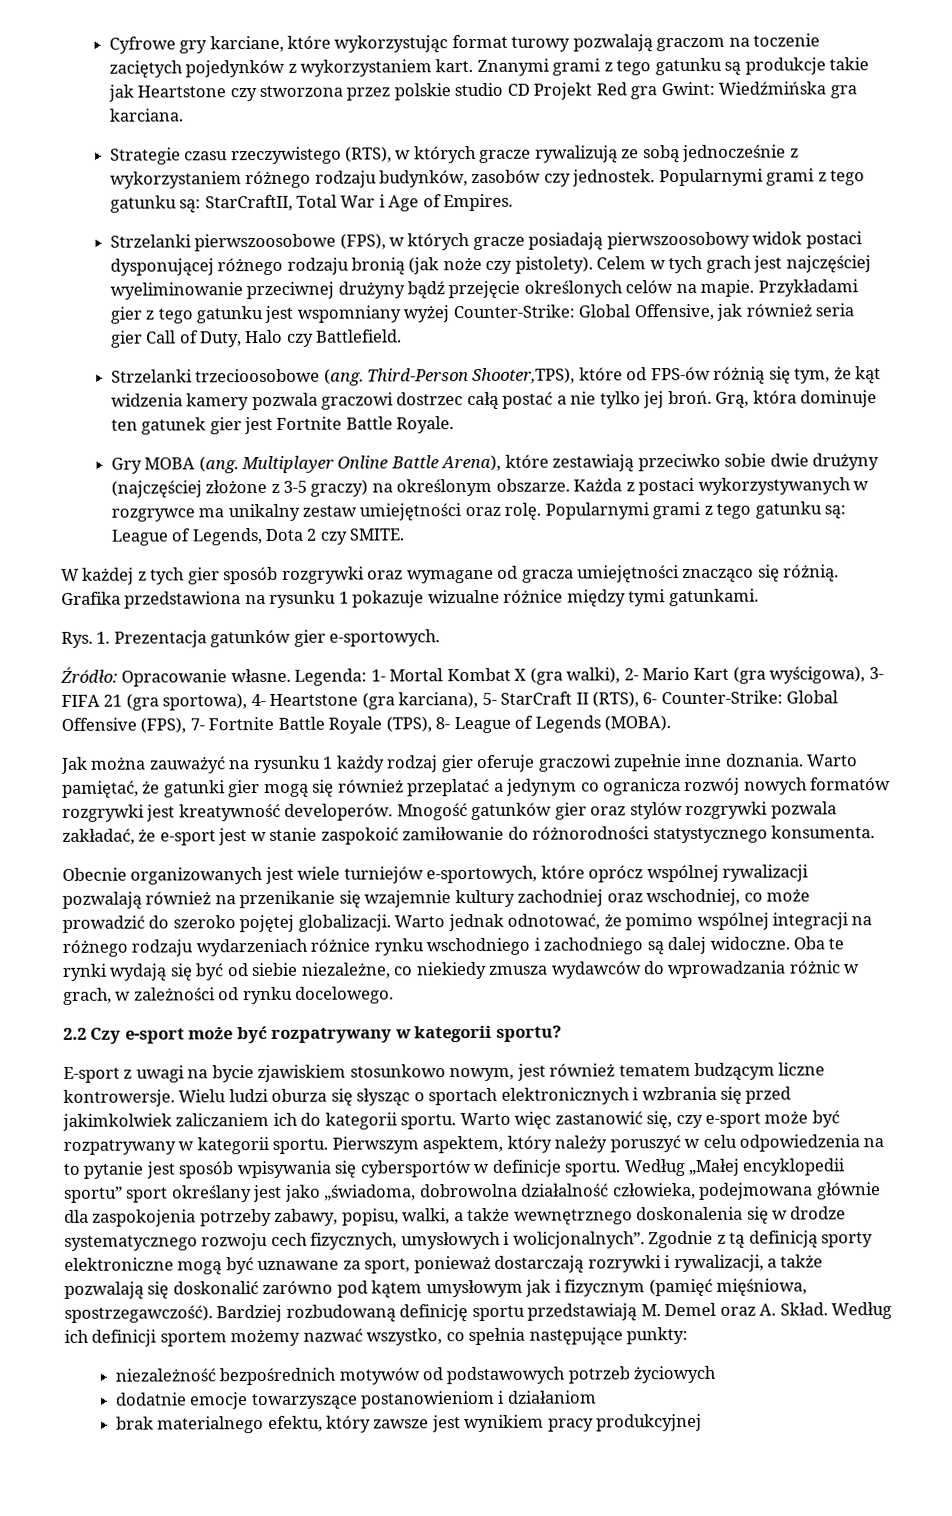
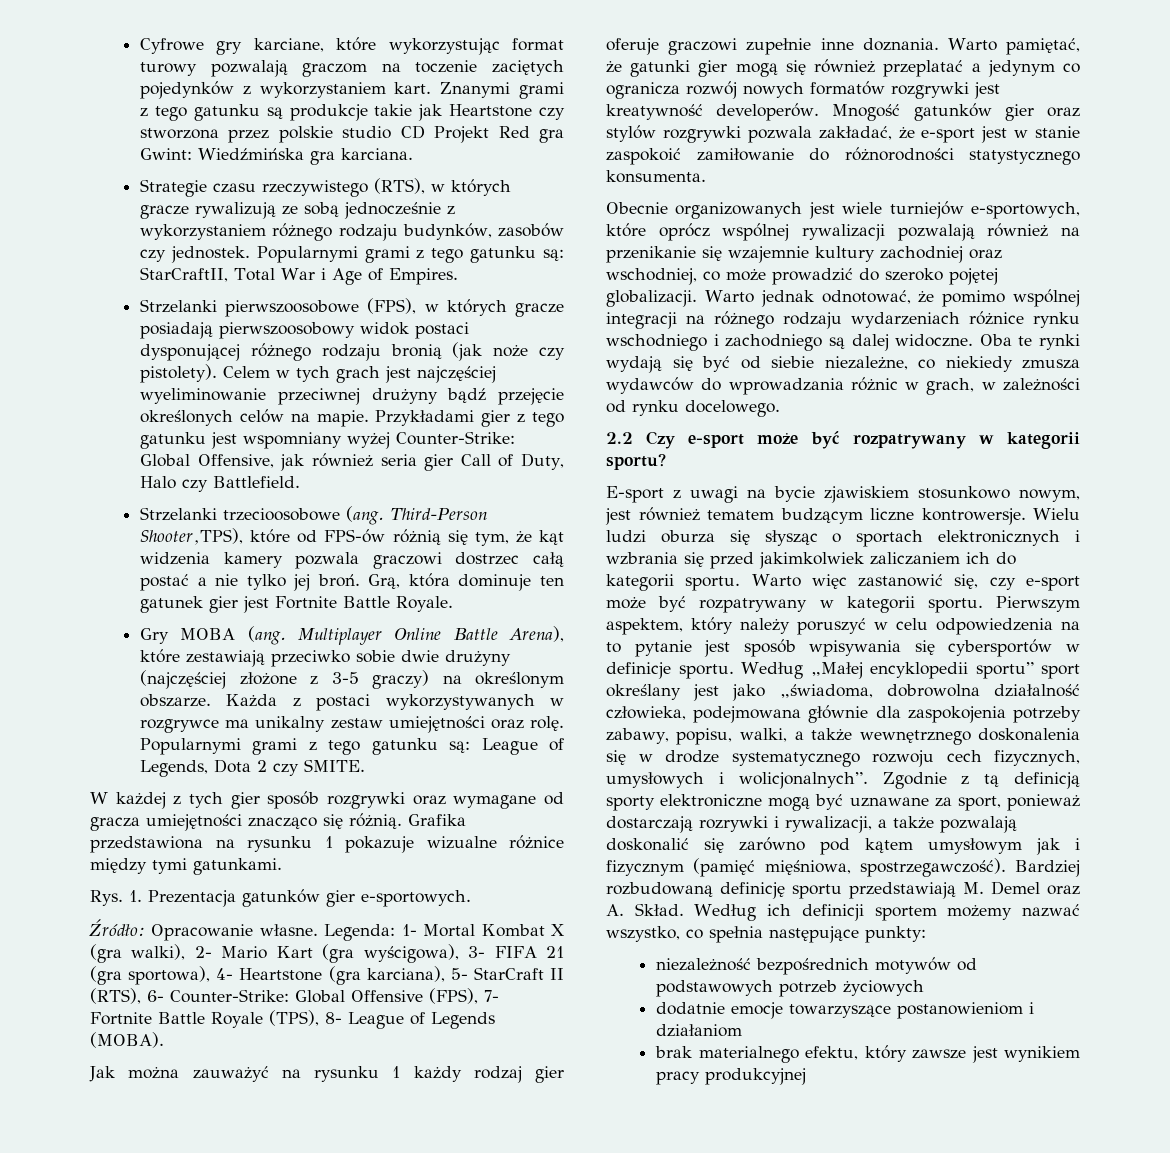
- Zgodnie z tą definicją sporty elektroniczne mogą być uznawane za sport, ponieważ dostarczają rozrywki i rywalizacji, a także pozwalają się doskonalić zarówno pod kątem umysłowym jak i fizycznym (pamięć mięśniowa, spostrzegawczość).
+ Zgodnie z tą definicją sporty elektroniczne mogą być uznawane za sport, ponieważ dostarczają rozrywki i rywalizacji, a także pozwalają doskonalić się zarówno pod kątem umysłowym jak i fizycznym (pamięć mięśniowa, spostrzegawczość).

